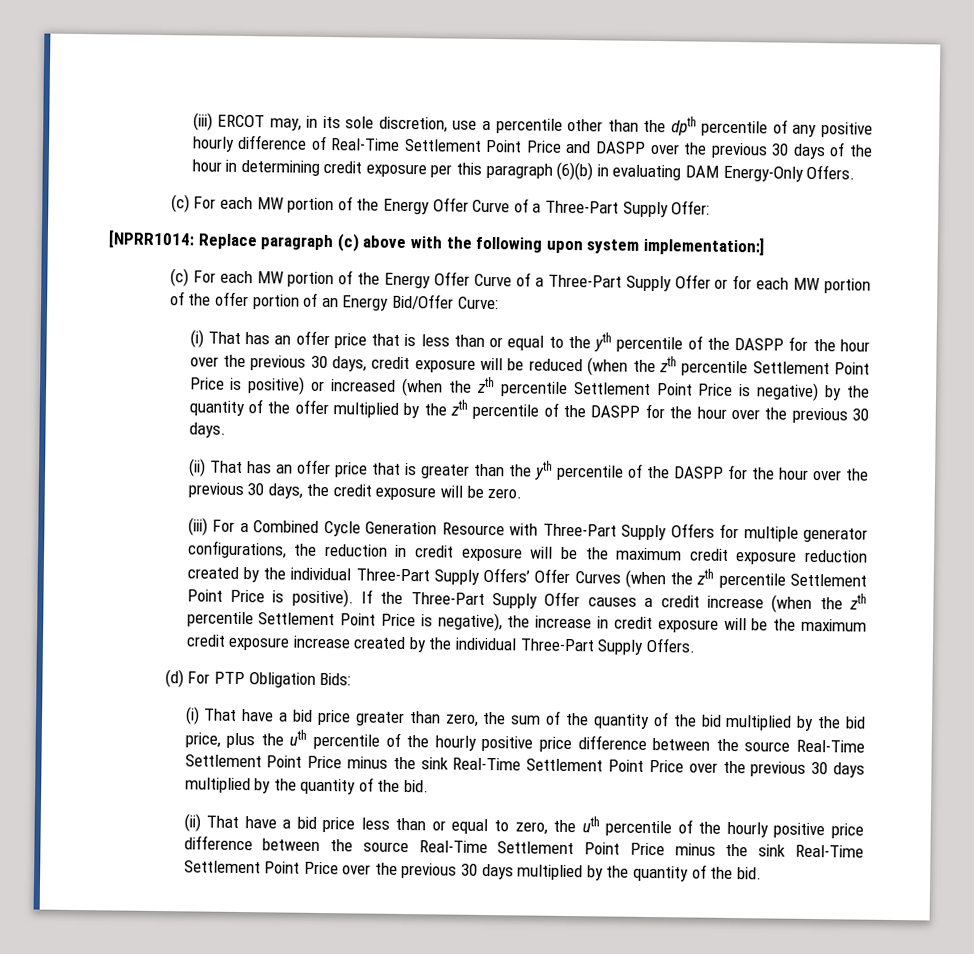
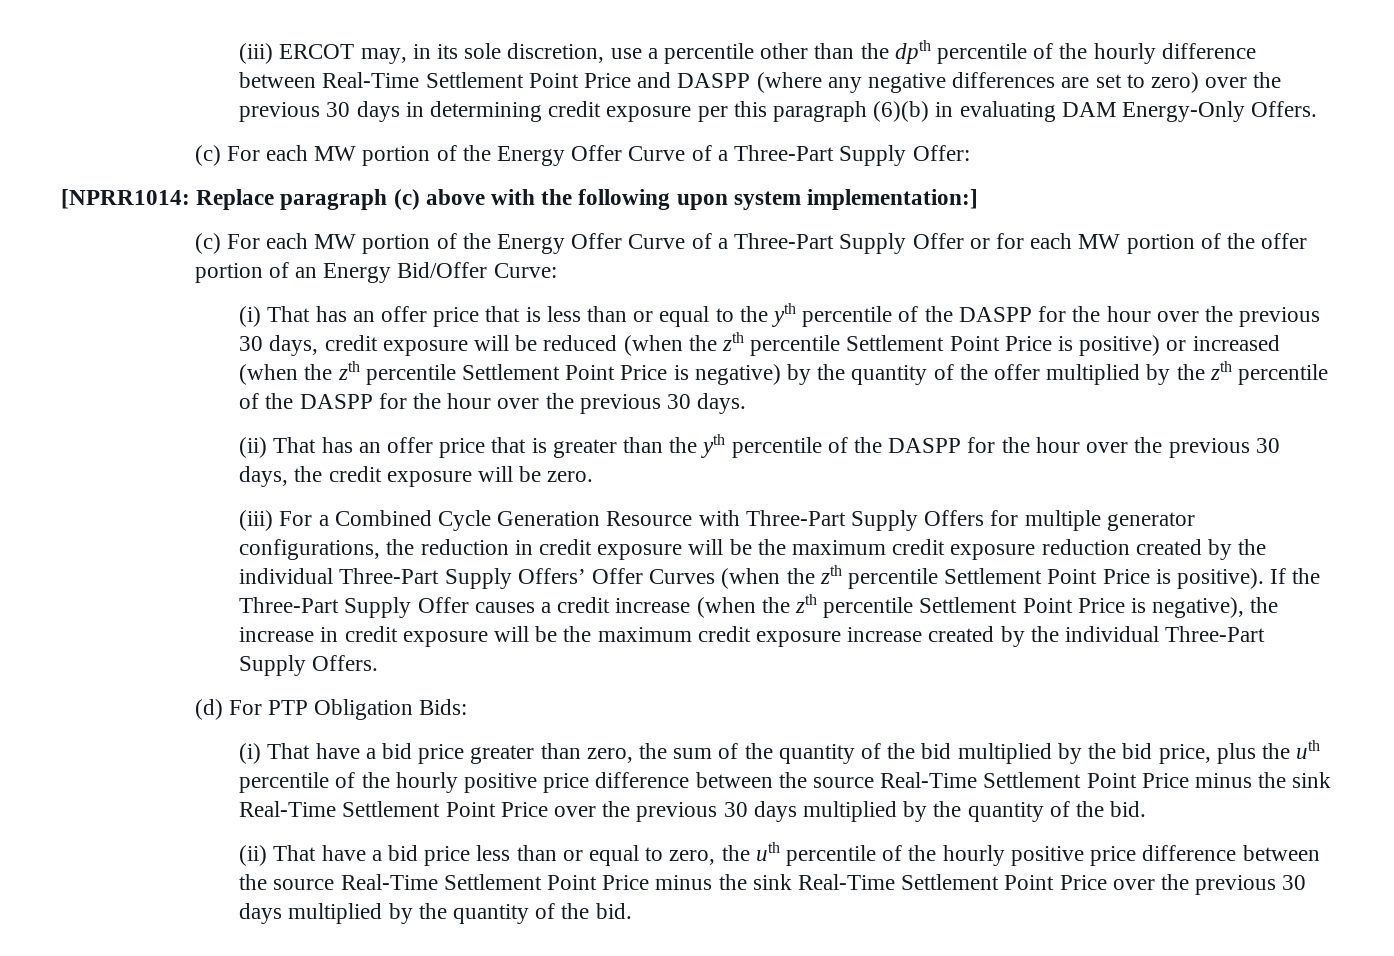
- (iii) ERCOT may, in its sole discretion, use a percentile other than the dpth percentile of any positive hourly difference of Real-Time Settlement Point Price and DASPP over the previous 30 days of the hour in determining credit exposure per this paragraph (6)(b) in evaluating DAM Energy-Only Offers.
+ (iii) ERCOT may, in its sole discretion, use a percentile other than the dpth percentile of the hourly difference between Real-Time Settlement Point Price and DASPP (where any negative differences are set to zero) over the previous 30 days in determining credit exposure per this paragraph (6)(b) in evaluating DAM Energy-Only Offers.

